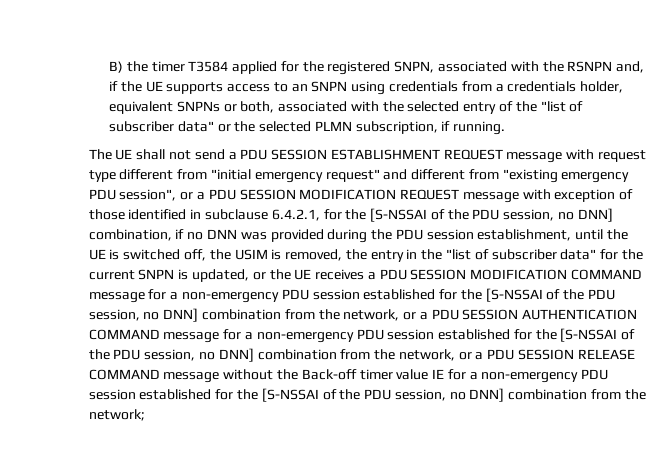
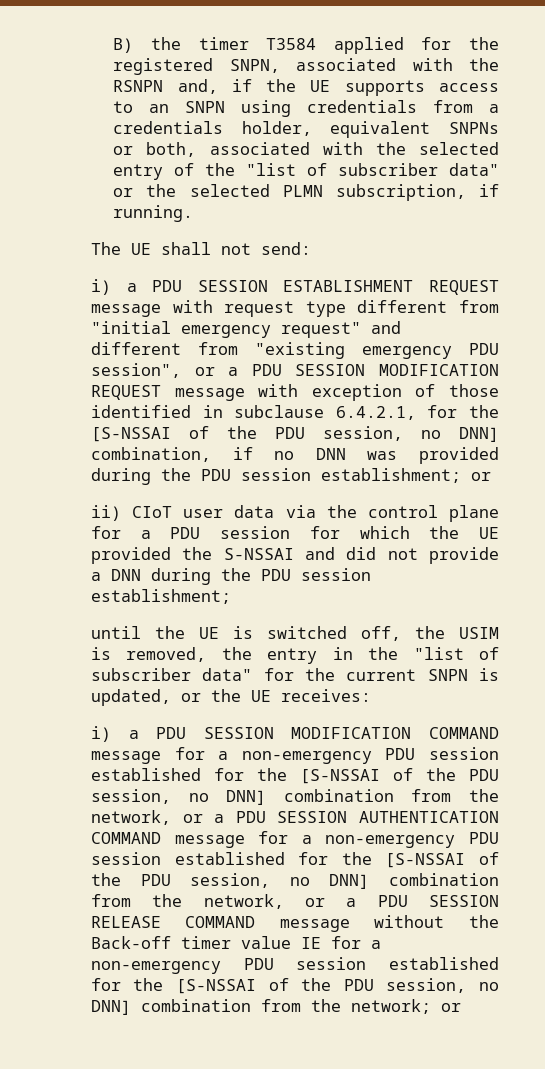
- The UE shall not send a PDU SESSION ESTABLISHMENT REQUEST message with request type different from "initial emergency request" and different from "existing emergency PDU session", or a PDU SESSION MODIFICATION REQUEST message with exception of those identified in subclause 6.4.2.1, for the [S-NSSAI of the PDU session, no DNN] combination, if no DNN was provided during the PDU session establishment, until the UE is switched off, the USIM is removed, the entry in the "list of subscriber data" for the current SNPN is updated, or the UE receives a PDU SESSION MODIFICATION COMMAND message for a non-emergency PDU session established for the [S-NSSAI of the PDU session, no DNN] combination from the network, or a PDU SESSION AUTHENTICATION COMMAND message for a non-emergency PDU session established for the [S-NSSAI of the PDU session, no DNN] combination from the network, or a PDU SESSION RELEASE COMMAND message without the Back-off timer value IE for a non-emergency PDU session established for the [S-NSSAI of the PDU session, no DNN] combination from the network;
+ The UE shall not send:
+ i) a PDU SESSION ESTABLISHMENT REQUEST message with request type different from "initial emergency request" and different from "existing emergency PDU session", or a PDU SESSION MODIFICATION REQUEST message with exception of those identified in subclause 6.4.2.1, for the [S-NSSAI of the PDU session, no DNN] combination, if no DNN was provided during the PDU session establishment; or
+ ii) CIoT user data via the control plane for a PDU session for which the UE provided the S-NSSAI and did not provide a DNN during the PDU session establishment;
+ until the UE is switched off, the USIM is removed, the entry in the "list of subscriber data" for the current SNPN is updated, or the UE receives:
+ i) a PDU SESSION MODIFICATION COMMAND message for a non-emergency PDU session established for the [S-NSSAI of the PDU session, no DNN] combination from the network, or a PDU SESSION AUTHENTICATION COMMAND message for a non-emergency PDU session established for the [S-NSSAI of the PDU session, no DNN] combination from the network, or a PDU SESSION RELEASE COMMAND message without the Back-off timer value IE for a non-emergency PDU session established for the [S-NSSAI of the PDU session, no DNN] combination from the network; or

